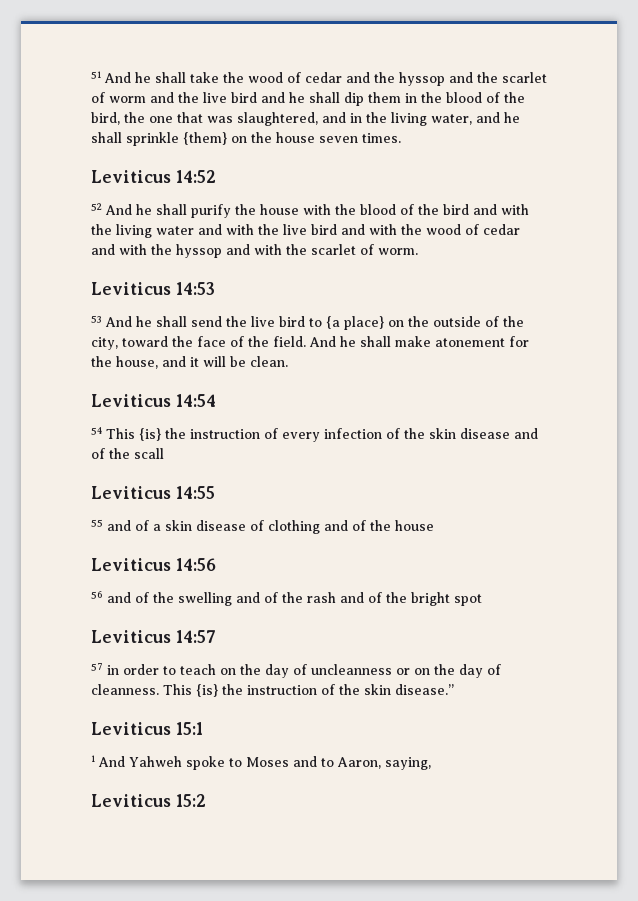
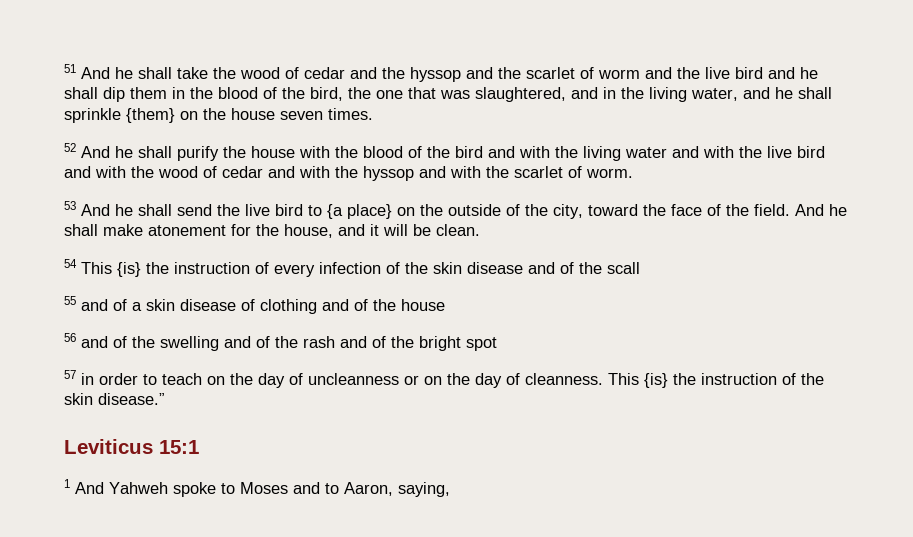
- Leviticus 14:52
- Leviticus 14:53
- Leviticus 14:54
- Leviticus 14:55
- Leviticus 14:56
- Leviticus 14:57
- Leviticus 15:2

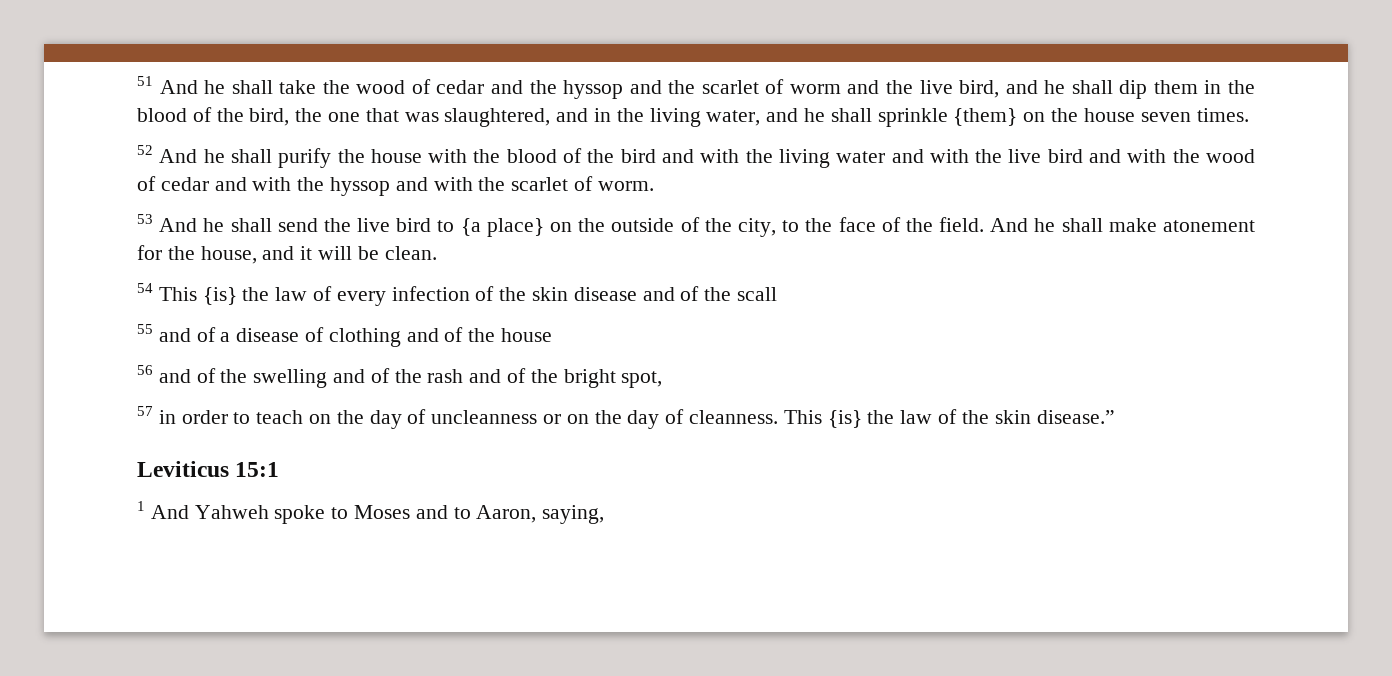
- 51 And he shall take the wood of cedar and the hyssop and the scarlet of worm and the live bird and he shall dip them in the blood of the bird, the one that was slaughtered, and in the living water, and he shall sprinkle {them} on the house seven times.
+ 51 And he shall take the wood of cedar and the hyssop and the scarlet of worm and the live bird, and he shall dip them in the blood of the bird, the one that was slaughtered, and in the living water, and he shall sprinkle {them} on the house seven times.
- 53 And he shall send the live bird to {a place} on the outside of the city, toward the face of the field.
+ 53 And he shall send the live bird to {a place} on the outside of the city, to the face of the field.
- 54 This {is} the instruction of every infection of the skin disease and of the scall
+ 54 This {is} the law of every infection of the skin disease and of the scall
- 55 and of a skin disease of clothing and of the house
+ 55 and of a disease of clothing and of the house
- 56 and of the swelling and of the rash and of the bright spot
+ 56 and of the swelling and of the rash and of the bright spot,
- This {is} the instruction of the skin disease.”
+ This {is} the law of the skin disease.”

